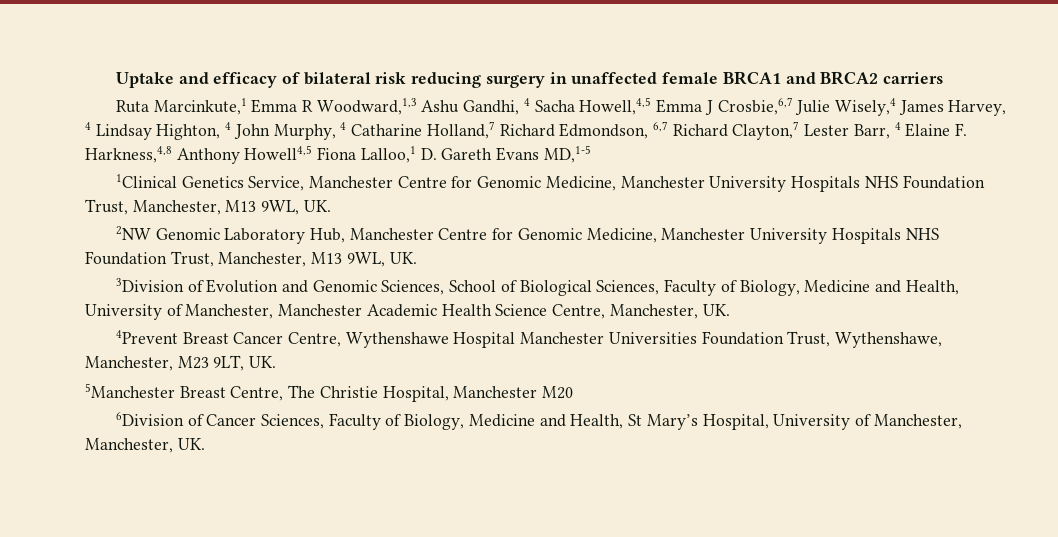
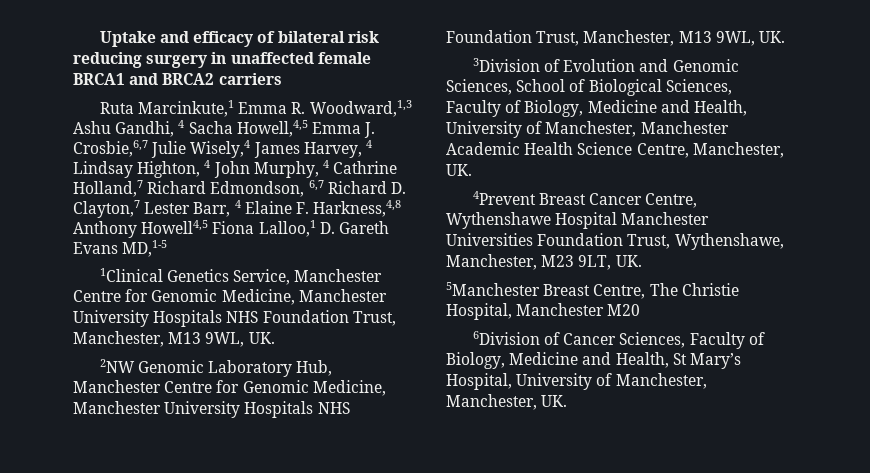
- Ruta Marcinkute,1 Emma R Woodward,1,3 Ashu Gandhi, 4 Sacha Howell,4,5 Emma J Crosbie,6,7 Julie Wisely,4 James Harvey, 4 Lindsay Highton, 4 John Murphy, 4 Catharine Holland,7 Richard Edmondson, 6,7 Richard Clayton,7 Lester Barr, 4 Elaine F. Harkness,4,8 Anthony Howell4,5 Fiona Lalloo,1 D. Gareth Evans MD,1-5
+ Ruta Marcinkute,1 Emma R. Woodward,1,3 Ashu Gandhi, 4 Sacha Howell,4,5 Emma J. Crosbie,6,7 Julie Wisely,4 James Harvey, 4 Lindsay Highton, 4 John Murphy, 4 Cathrine Holland,7 Richard Edmondson, 6,7 Richard D. Clayton,7 Lester Barr, 4 Elaine F. Harkness,4,8 Anthony Howell4,5 Fiona Lalloo,1 D. Gareth Evans MD,1-5

